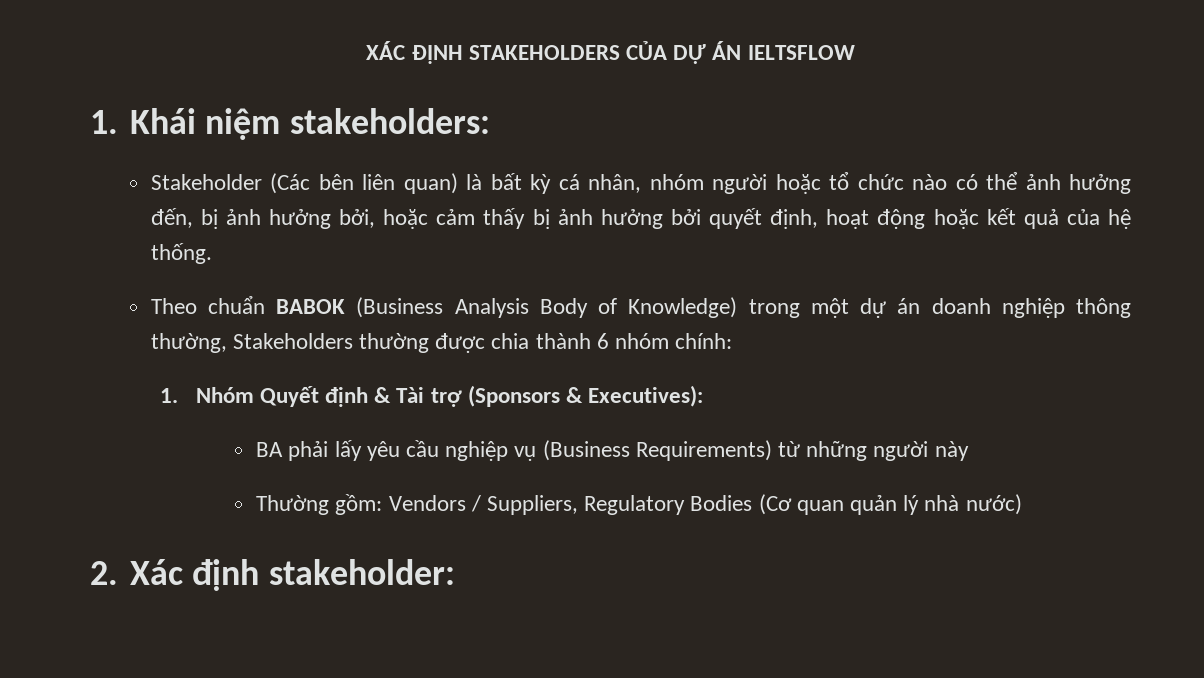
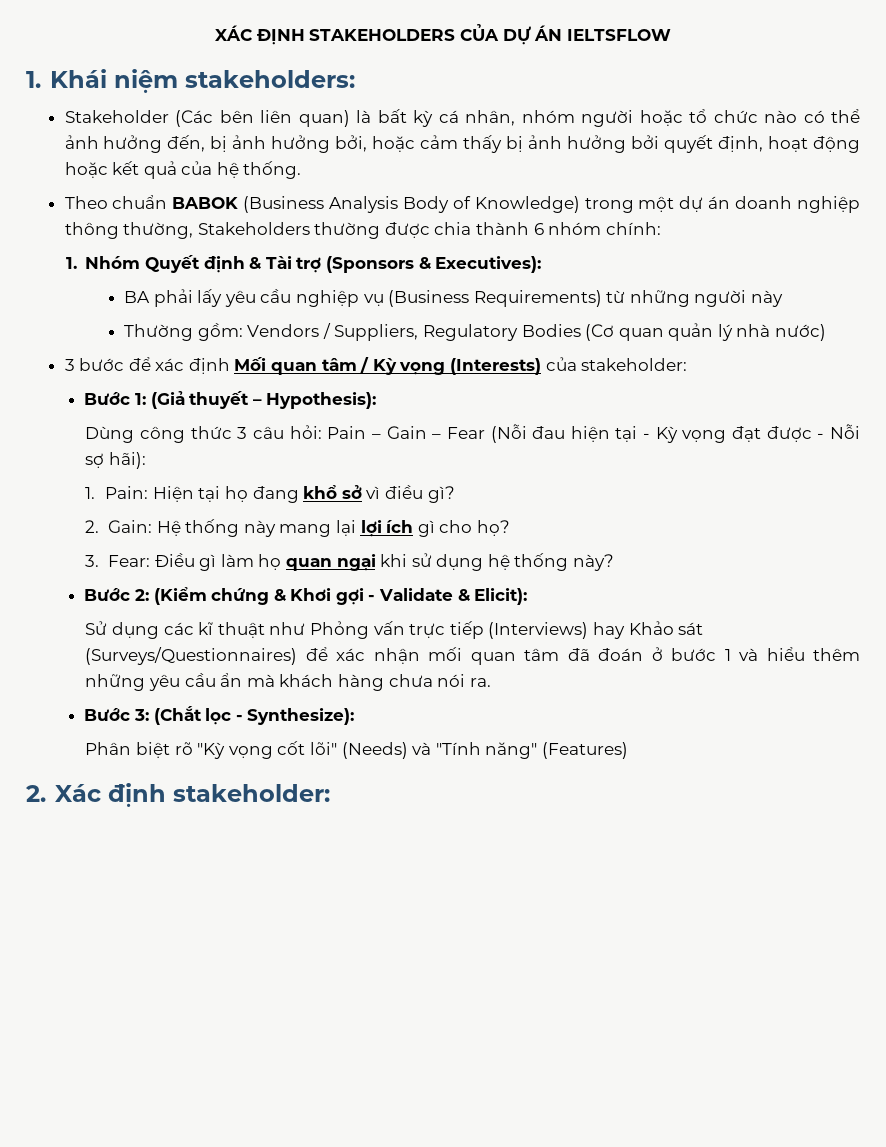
+ 3 bước để xác định Mối quan tâm / Kỳ vọng (Interests) của stakeholder:
+ Bước 1: (Giả thuyết – Hypothesis):
+ Dùng công thức 3 câu hỏi: Pain – Gain – Fear (Nỗi đau hiện tại - Kỳ vọng đạt được - Nỗi sợ hãi):
+ 1. Pain: Hiện tại họ đang khổ sở vì điều gì?
+ 2. Gain: Hệ thống này mang lại lợi ích gì cho họ?
+ 3. Fear: Điều gì làm họ quan ngại khi sử dụng hệ thống này?
+ Bước 2: (Kiểm chứng & Khơi gợi - Validate & Elicit):
+ Sử dụng các kĩ thuật như Phỏng vấn trực tiếp (Interviews) hay Khảo sát (Surveys/Questionnaires) để xác nhận mối quan tâm đã đoán ở bước 1 và hiểu thêm những yêu cầu ẩn mà khách hàng chưa nói ra.
+ Bước 3: (Chắt lọc - Synthesize):
+ Phân biệt rõ "Kỳ vọng cốt lõi" (Needs) và "Tính năng" (Features)

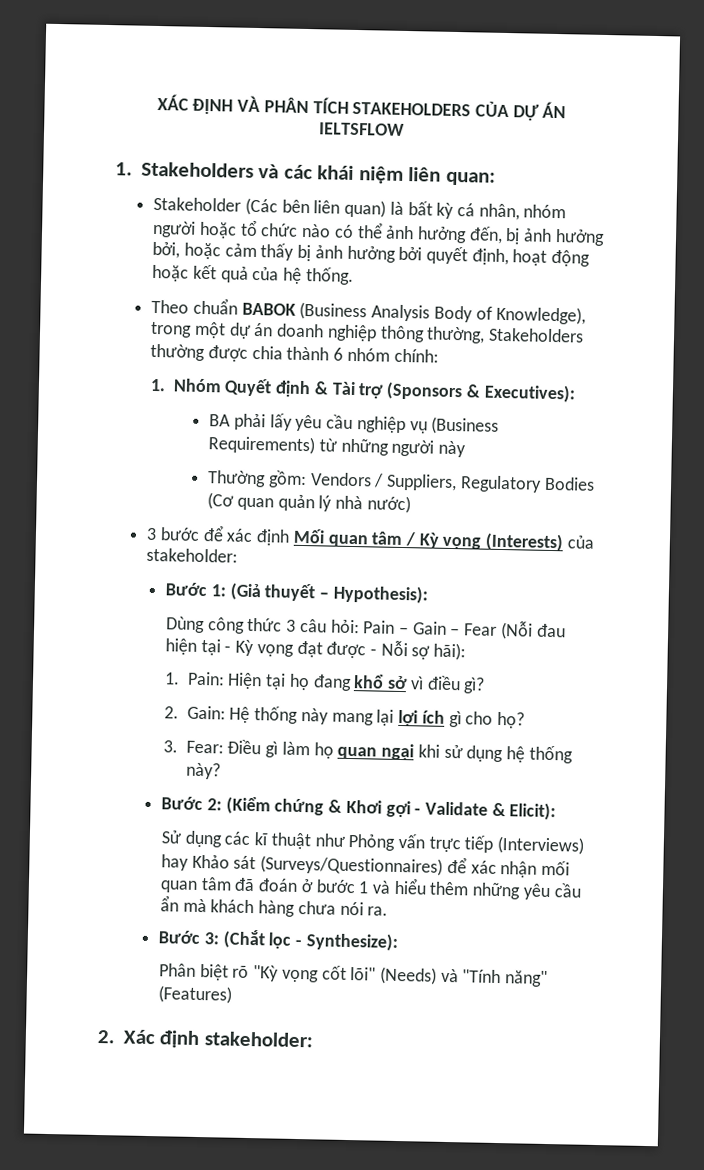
- XÁC ĐỊNH STAKEHOLDERS CỦA DỰ ÁN IELTSFLOW
+ XÁC ĐỊNH VÀ PHÂN TÍCH STAKEHOLDERS CỦA DỰ ÁN IELTSFLOW
- 1. Khái niệm stakeholders:
+ 1. Stakeholders và các khái niệm liên quan:
- Theo chuẩn BABOK (Business Analysis Body of Knowledge) trong một dự án doanh nghiệp thông thường, Stakeholders thường được chia thành 6 nhóm chính:
+ Theo chuẩn BABOK (Business Analysis Body of Knowledge), trong một dự án doanh nghiệp thông thường, Stakeholders thường được chia thành 6 nhóm chính:

